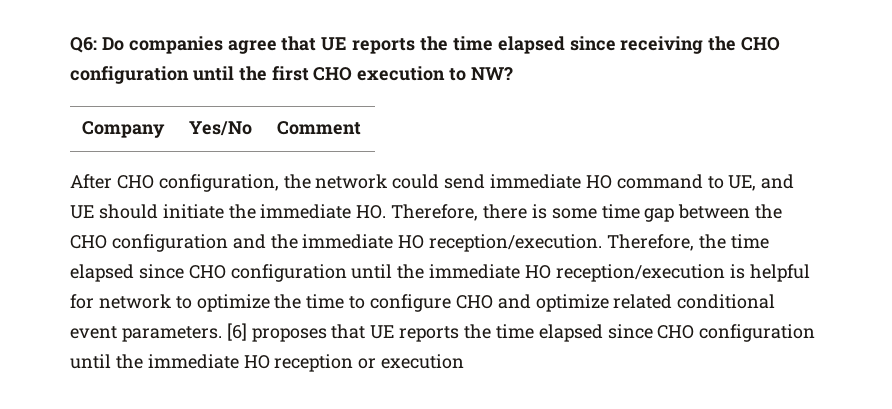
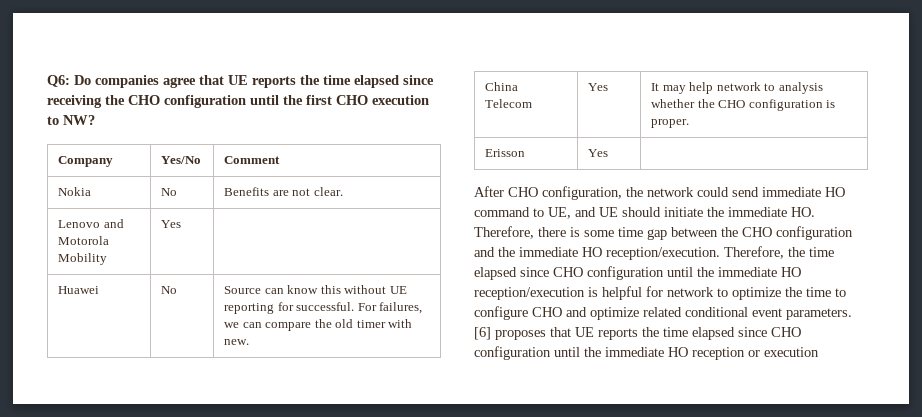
+ Nokia | No | Benefits are not clear.
+ Lenovo and Motorola Mobility | Yes |
+ Huawei | No | Source can know this without UE reporting for successful. For failures, we can compare the old timer with new.
+ China Telecom | Yes | It may help network to analysis whether the CHO configuration is proper.
+ Erisson | Yes |

